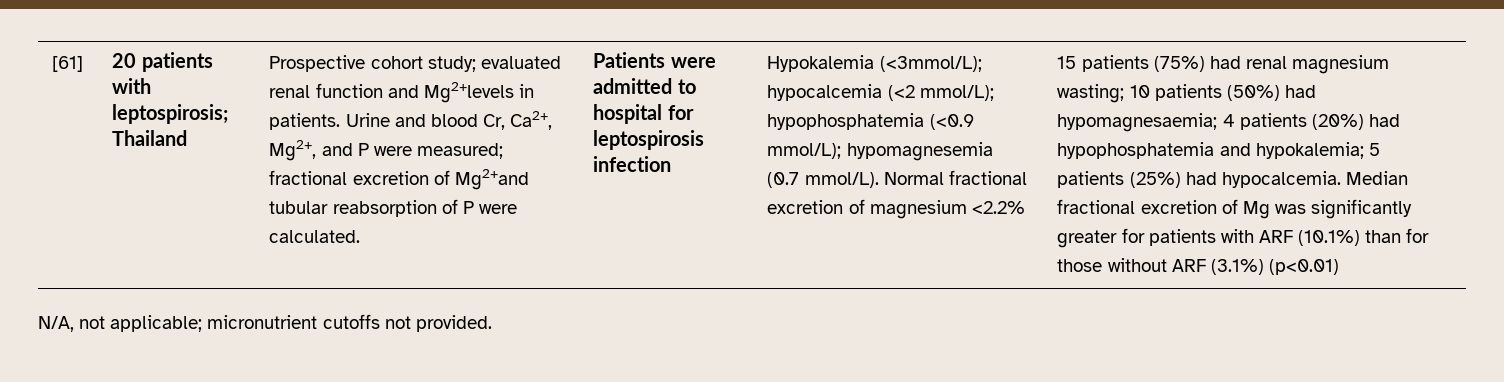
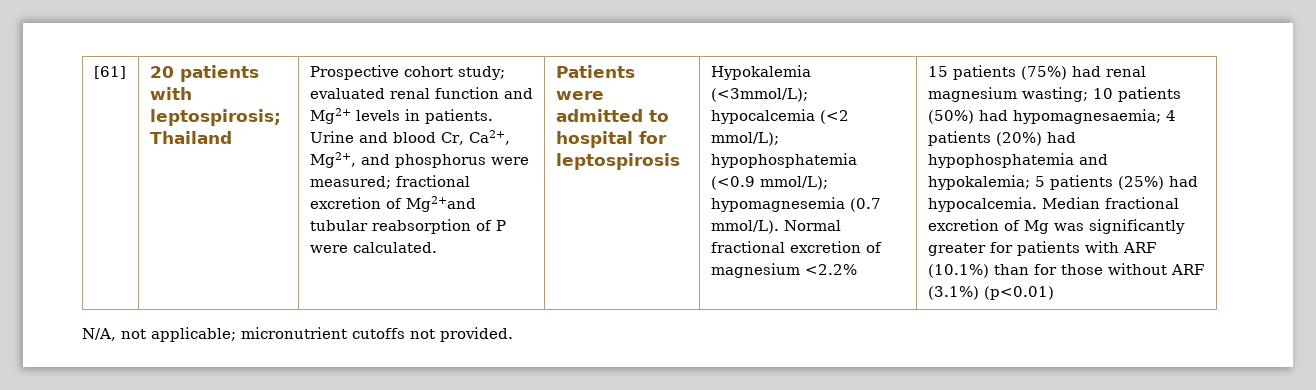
- Prospective cohort study; evaluated renal function and Mg2+levels in patients.
+ Prospective cohort study; evaluated renal function and Mg2+ levels in patients.
- Urine and blood Cr, Ca2+, Mg2+, and P were measured; fractional excretion of Mg2+and tubular reabsorption of P were calculated.
+ Urine and blood Cr, Ca2+, Mg2+, and phosphorus were measured; fractional excretion of Mg2+and tubular reabsorption of P were calculated.
- Patients were admitted to hospital for leptospirosis infection
+ Patients were admitted to hospital for leptospirosis

